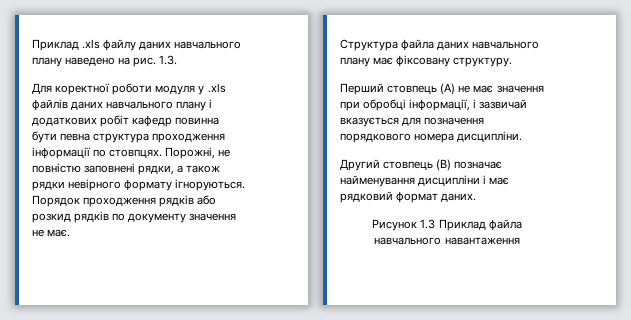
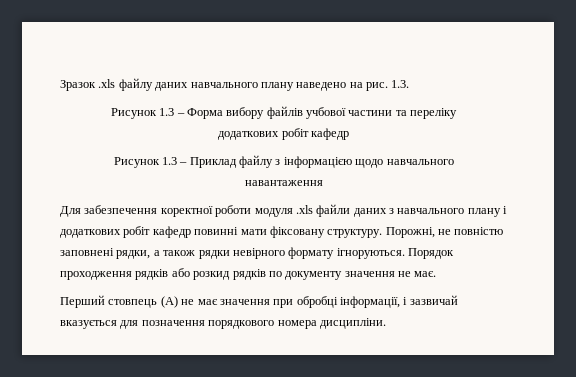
- Приклад .xls файлу даних навчального плану наведено на рис.
+ Зразок .xls файлу даних навчального плану наведено на рис.
+ Рисунок 1.3 – Форма вибору файлів учбової частини та переліку
+ додаткових робіт кафедр
+ Рисунок 1.3 – Приклад файлу з інформацією щодо навчального
+ навантаження
- Для коректної роботи модуля у .xls файлів даних навчального плану і додаткових робіт кафедр повинна бути певна структура проходження інформації по стовпцях.
+ Для забезпечення коректної роботи модуля .xls файли даних з навчального плану і додаткових робіт кафедр повинні мати фіксовану структуру.
- Структура файла даних навчального плану має фіксовану структуру.
- Другий стовпець (B) позначає найменування дисципліни і має рядковий формат даних.
- Рисунок 1.3 Приклад файла навчального навантаження

